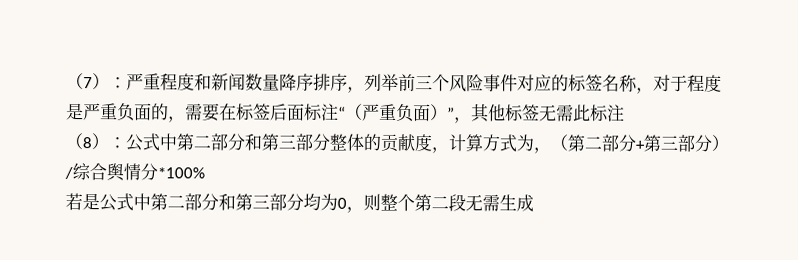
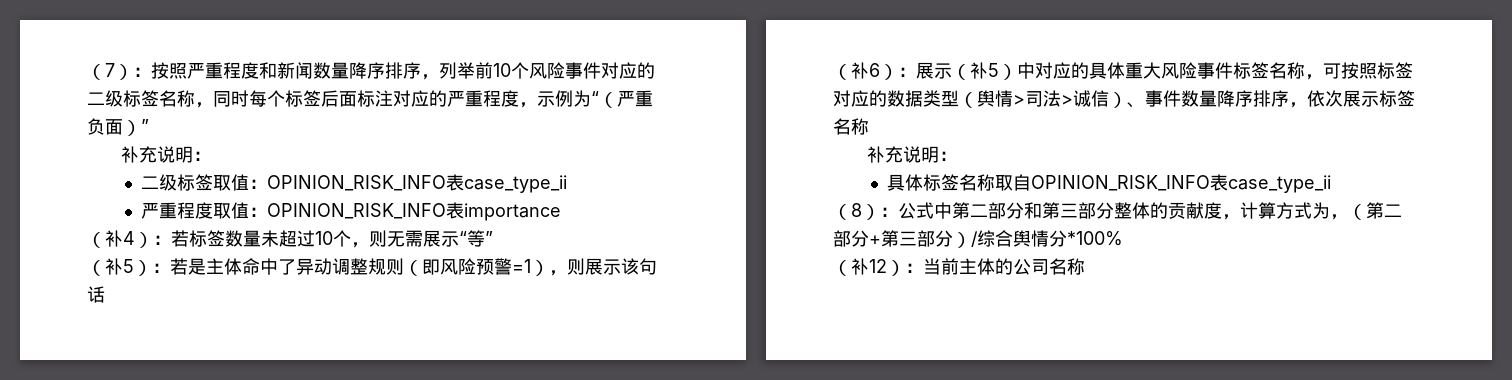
- （7）：严重程度和新闻数量降序排序，列举前三个风险事件对应的标签名称，对于程度是严重负面的，需要在标签后面标注“（严重负面）”，其他标签无需此标注
+ （7）：按照严重程度和新闻数量降序排序，列举前10个风险事件对应的二级标签名称，同时每个标签后面标注对应的严重程度，示例为“（严重负面）”
+ 补充说明：
+ 二级标签取值：OPINION_RISK_INFO表case_type_ii
+ 严重程度取值：OPINION_RISK_INFO表importance
+ （补4）：若标签数量未超过10个，则无需展示“等”
+ （补5）：若是主体命中了异动调整规则（即风险预警=1），则展示该句话
+ （补6）：展示（补5）中对应的具体重大风险事件标签名称，可按照标签对应的数据类型（舆情>司法>诚信）、事件数量降序排序，依次展示标签名称
+ 补充说明：
+ 具体标签名称取自OPINION_RISK_INFO表case_type_ii
- 若是公式中第二部分和第三部分均为0，则整个第二段无需生成
+ （补12）：当前主体的公司名称

